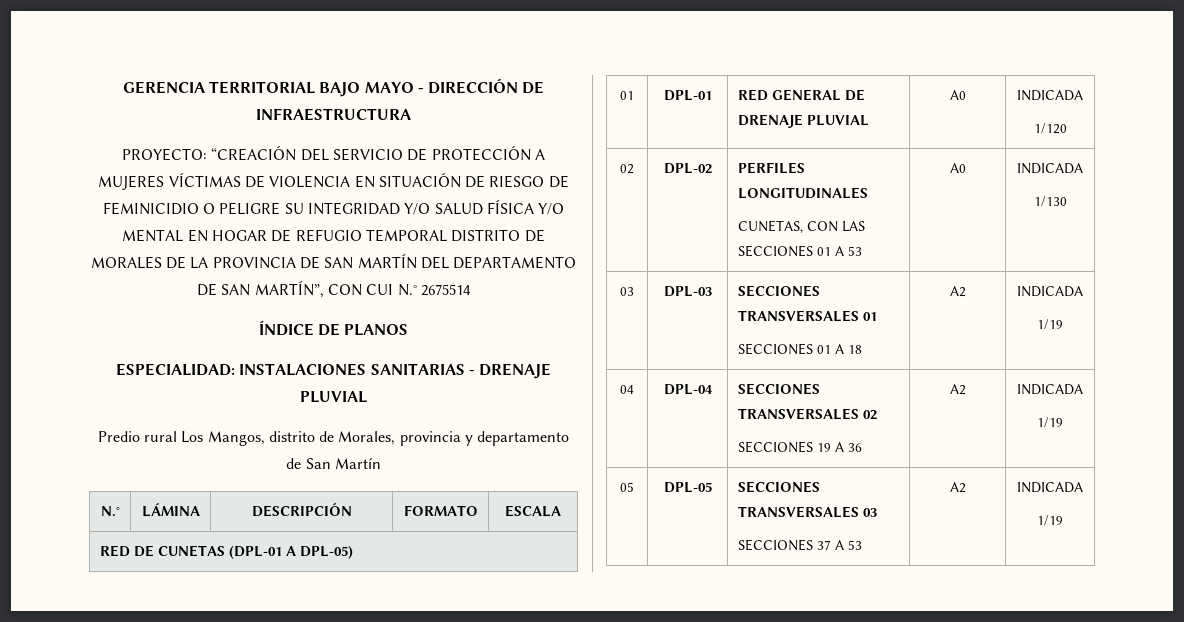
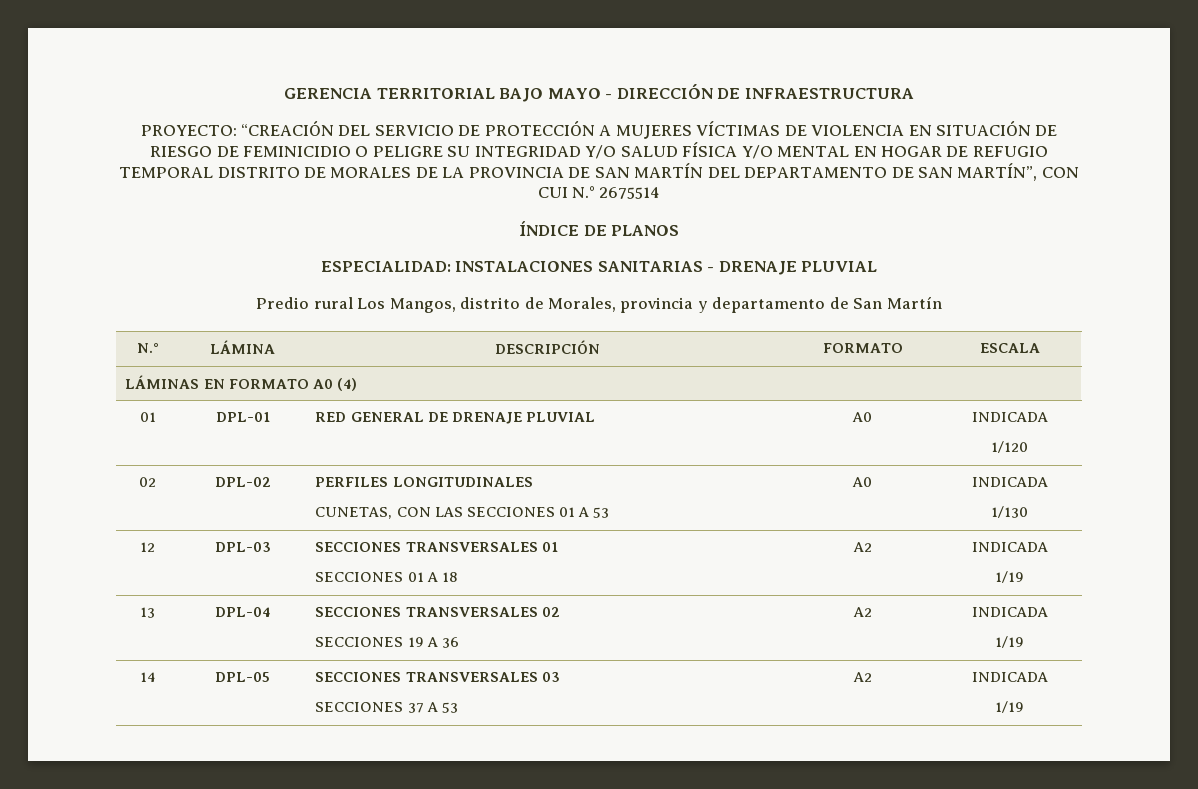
- RED DE CUNETAS (DPL-01 A DPL-05)
+ LÁMINAS EN FORMATO A0 (4)
- 03 | DPL-03 | SECCIONES TRANSVERSALES 01
+ 12 | DPL-03 | SECCIONES TRANSVERSALES 01
- 04 | DPL-04 | SECCIONES TRANSVERSALES 02
+ 13 | DPL-04 | SECCIONES TRANSVERSALES 02
- 05 | DPL-05 | SECCIONES TRANSVERSALES 03
+ 14 | DPL-05 | SECCIONES TRANSVERSALES 03

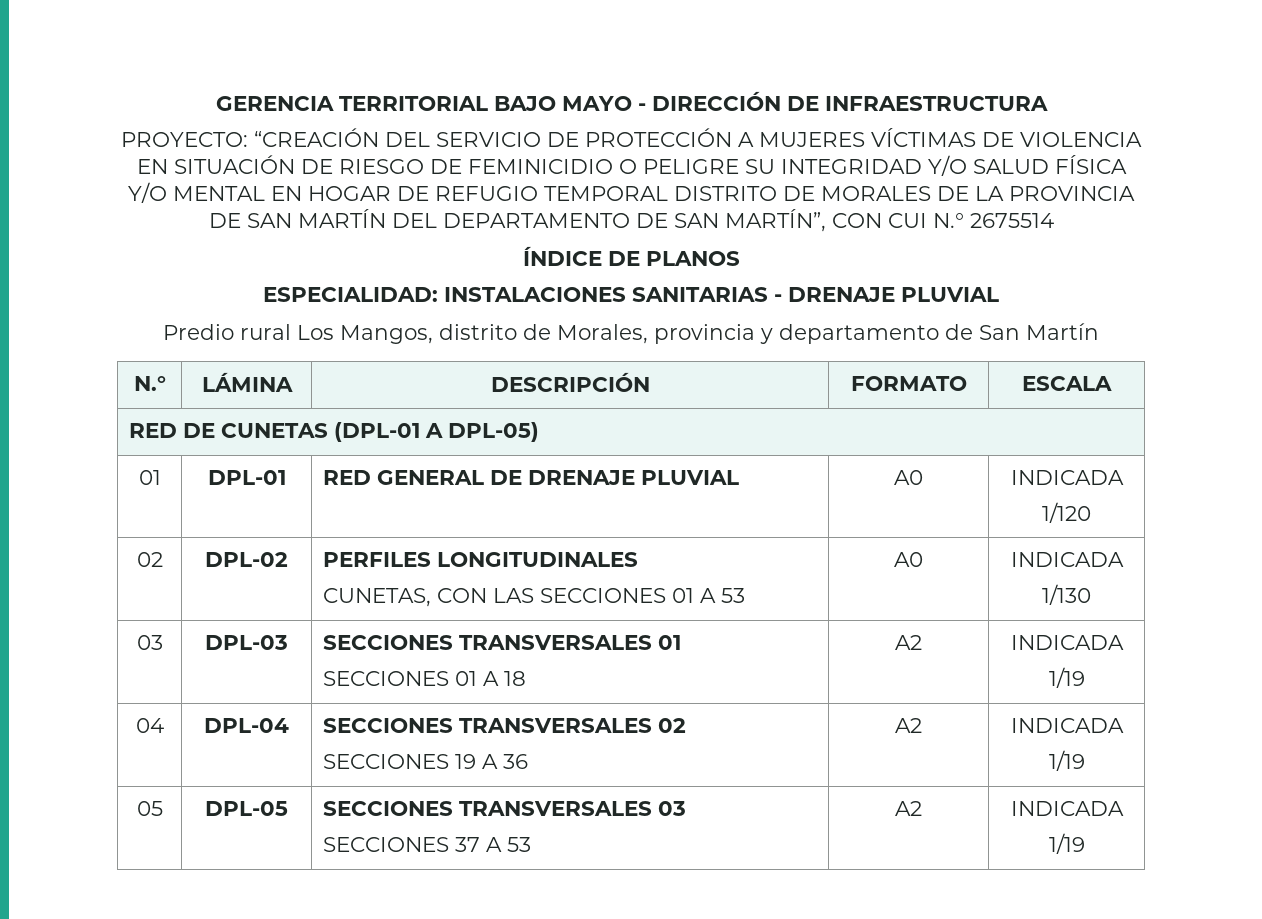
- LÁMINAS EN FORMATO A0 (4)
+ RED DE CUNETAS (DPL-01 A DPL-05)
- 12 | DPL-03 | SECCIONES TRANSVERSALES 01
+ 03 | DPL-03 | SECCIONES TRANSVERSALES 01
- 13 | DPL-04 | SECCIONES TRANSVERSALES 02
+ 04 | DPL-04 | SECCIONES TRANSVERSALES 02
- 14 | DPL-05 | SECCIONES TRANSVERSALES 03
+ 05 | DPL-05 | SECCIONES TRANSVERSALES 03

